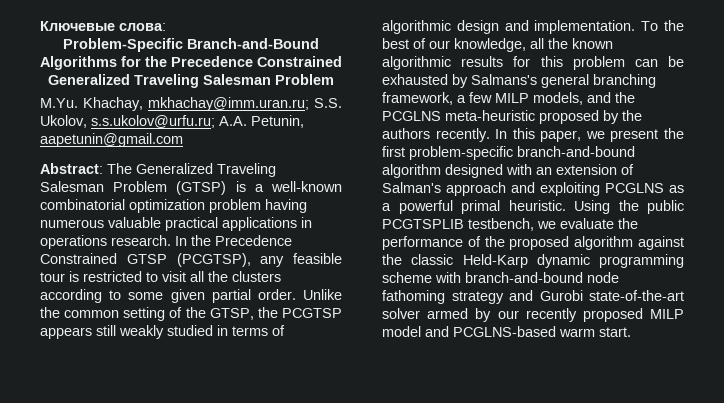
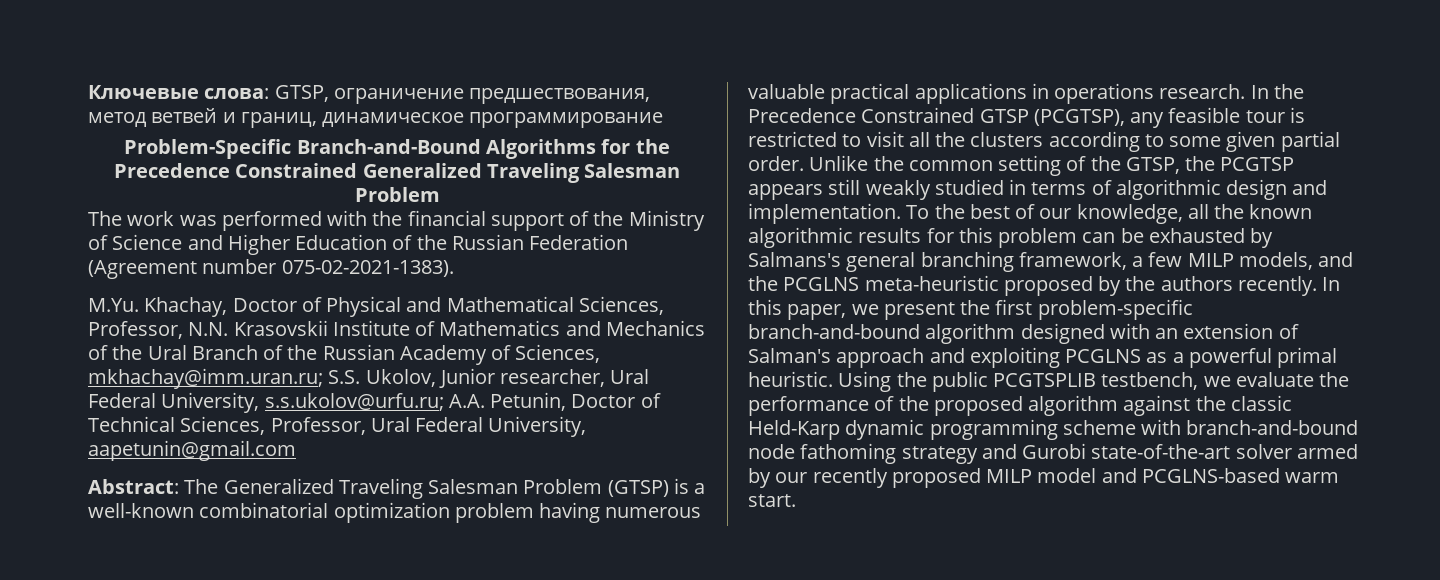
- Ключевые слова:
+ Ключевые слова: GTSP, ограничение предшествования, метод ветвей и границ, динамическое программирование
- M.Yu. Khachay, mkhachay@imm.uran.ru; S.S. Ukolov, s.s.ukolov@urfu.ru; A.A. Petunin, aapetunin@gmail.com
+ The work was performed with the financial support of the Ministry of Science and Higher Education of the Russian Federation (Agreement number 075-02-2021-1383).
+ M.Yu. Khachay, Doctor of Physical and Mathematical Sciences, Professor, N.N. Krasovskii Institute of Mathematics and Mechanics of the Ural Branch of the Russian Academy of Sciences, mkhachay@imm.uran.ru; S.S. Ukolov, Junior researcher, Ural Federal University, s.s.ukolov@urfu.ru; A.A. Petunin, Doctor of Technical Sciences, Professor, Ural Federal University, aapetunin@gmail.com

